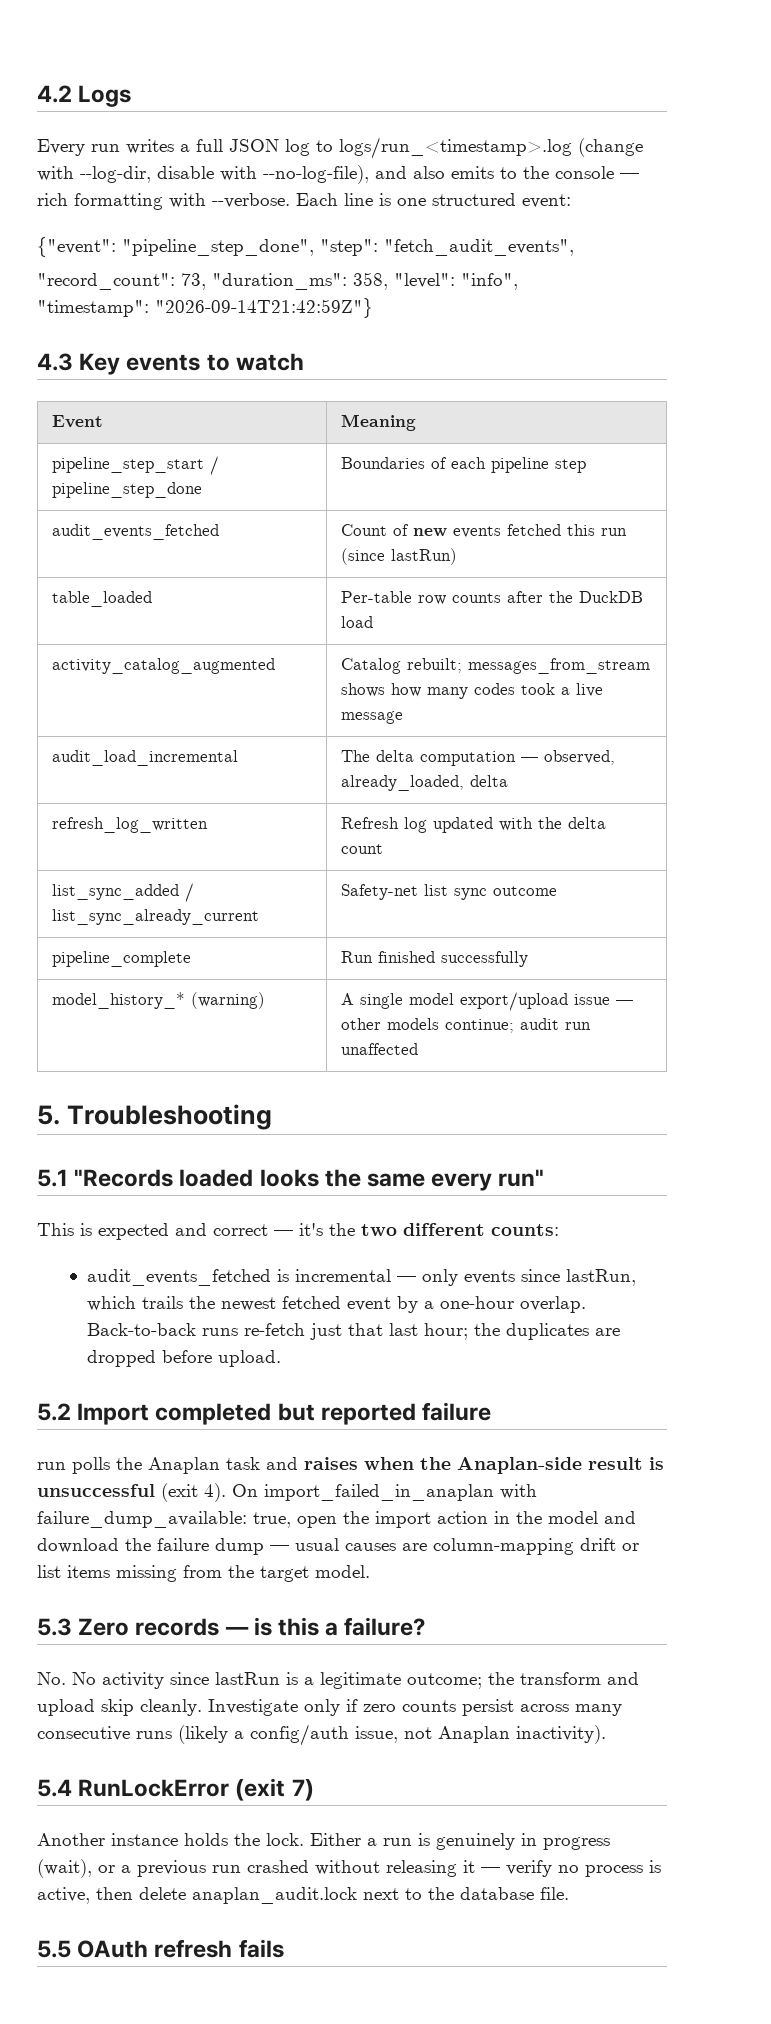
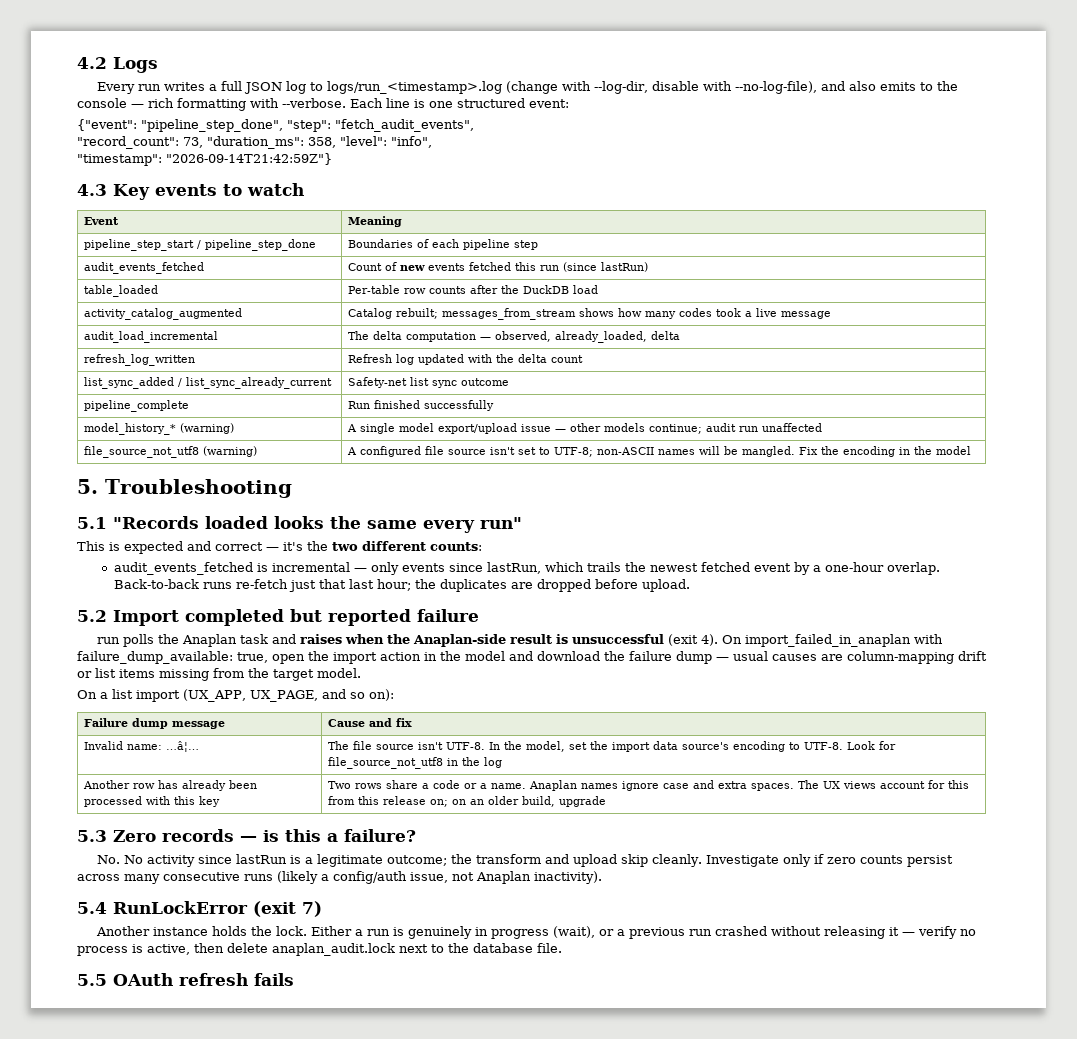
+ file_source_not_utf8 (warning) | A configured file source isn't set to UTF-8; non-ASCII names will be mangled. Fix the encoding in the model
+ On a list import (UX_APP, UX_PAGE, and so on):
+ Failure dump message | Cause and fix
+ Invalid name: …â¦… | The file source isn't UTF-8. In the model, set the import data source's encoding to UTF-8. Look for file_source_not_utf8 in the log
+ Another row has already been processed with this key | Two rows share a code or a name. Anaplan names ignore case and extra spaces. The UX views account for this from this release on; on an older build, upgrade

